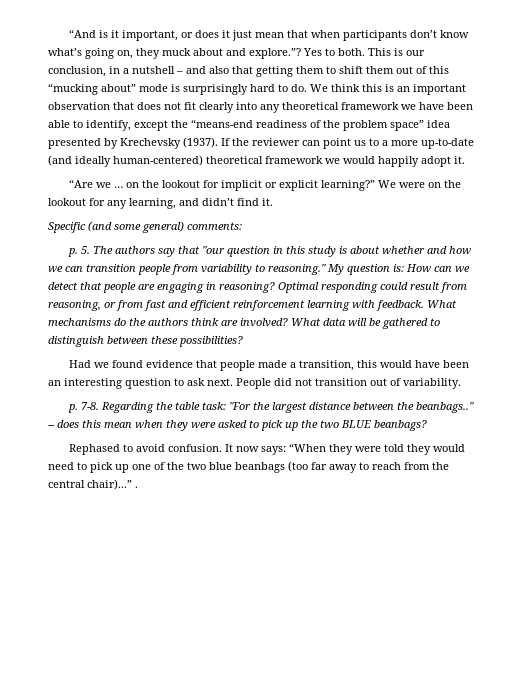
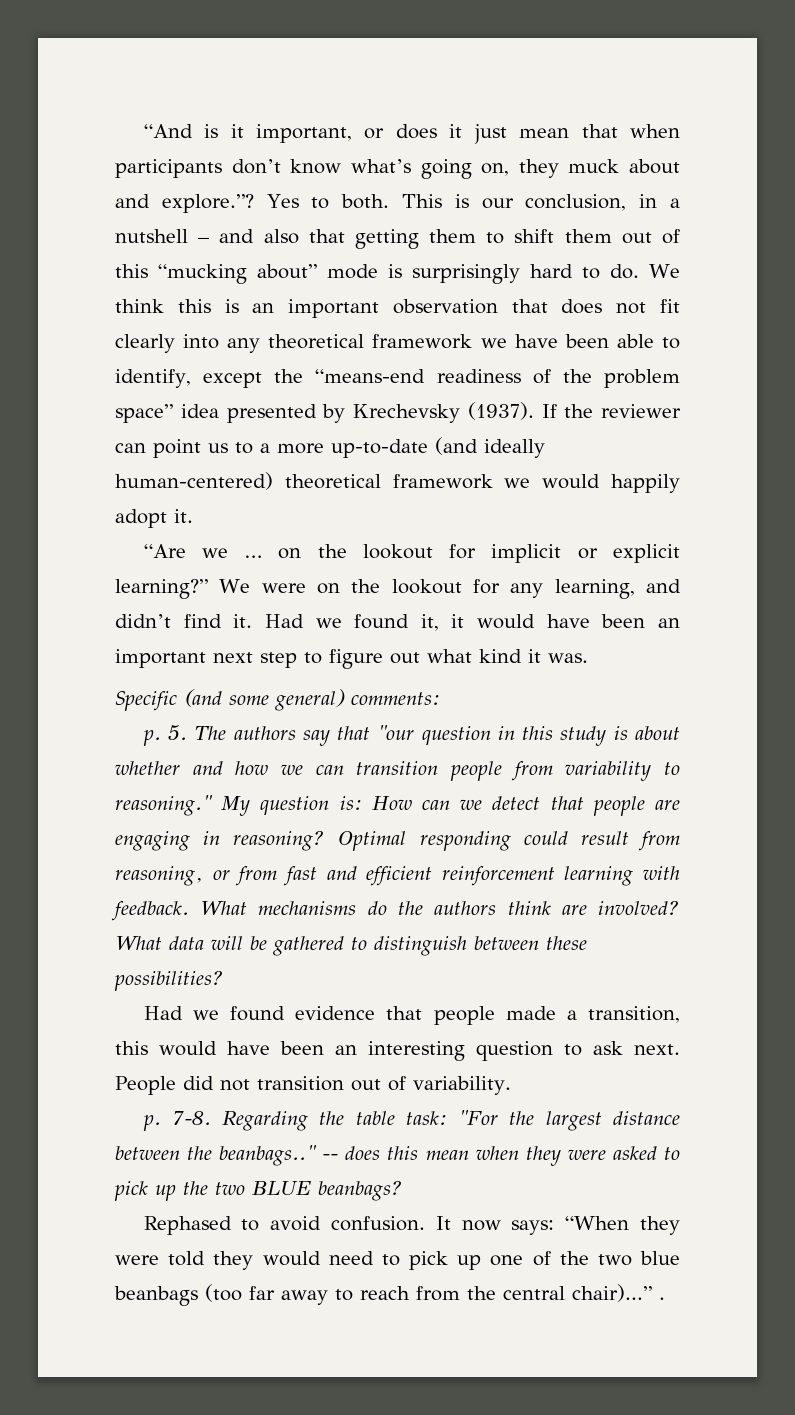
+ Had we found it, it would have been an important next step to figure out what kind it was.

